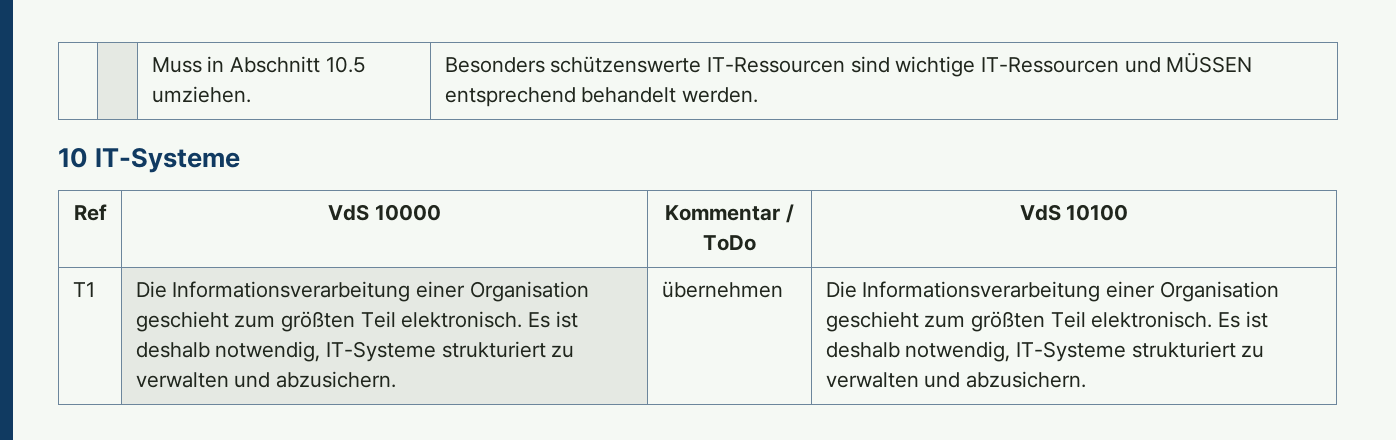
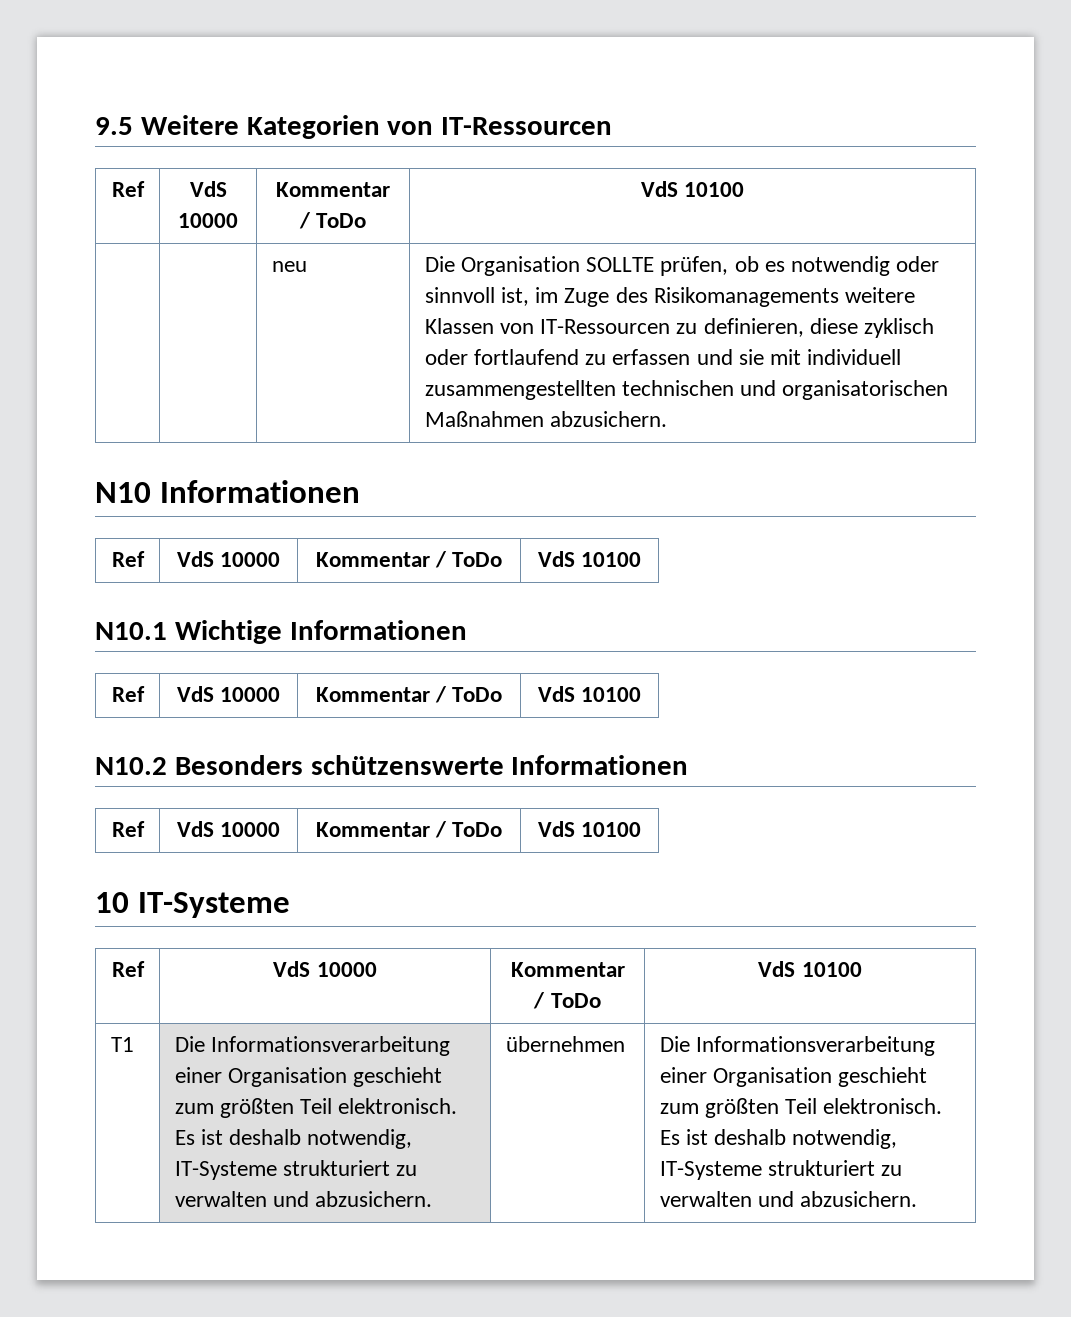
- | | Muss in Abschnitt 10.5 umziehen. | Besonders schützenswerte IT-Ressourcen sind wichtige IT-Ressourcen und MÜSSEN entsprechend behandelt werden.
+ 9.5 Weitere Kategorien von IT-Ressourcen
+ Ref | VdS 10000 | Kommentar / ToDo | VdS 10100
+ | | neu | Die Organisation SOLLTE prüfen, ob es notwendig oder sinnvoll ist, im Zuge des Risikomanagements weitere Klassen von IT-Ressourcen zu definieren, diese zyklisch oder fortlaufend zu erfassen und sie mit individuell zusammengestellten technischen und organisatorischen Maßnahmen abzusichern.
+ N10 Informationen
+ Ref | VdS 10000 | Kommentar / ToDo | VdS 10100
+ N10.1 Wichtige Informationen
+ Ref | VdS 10000 | Kommentar / ToDo | VdS 10100
+ N10.2 Besonders schützenswerte Informationen
+ Ref | VdS 10000 | Kommentar / ToDo | VdS 10100

